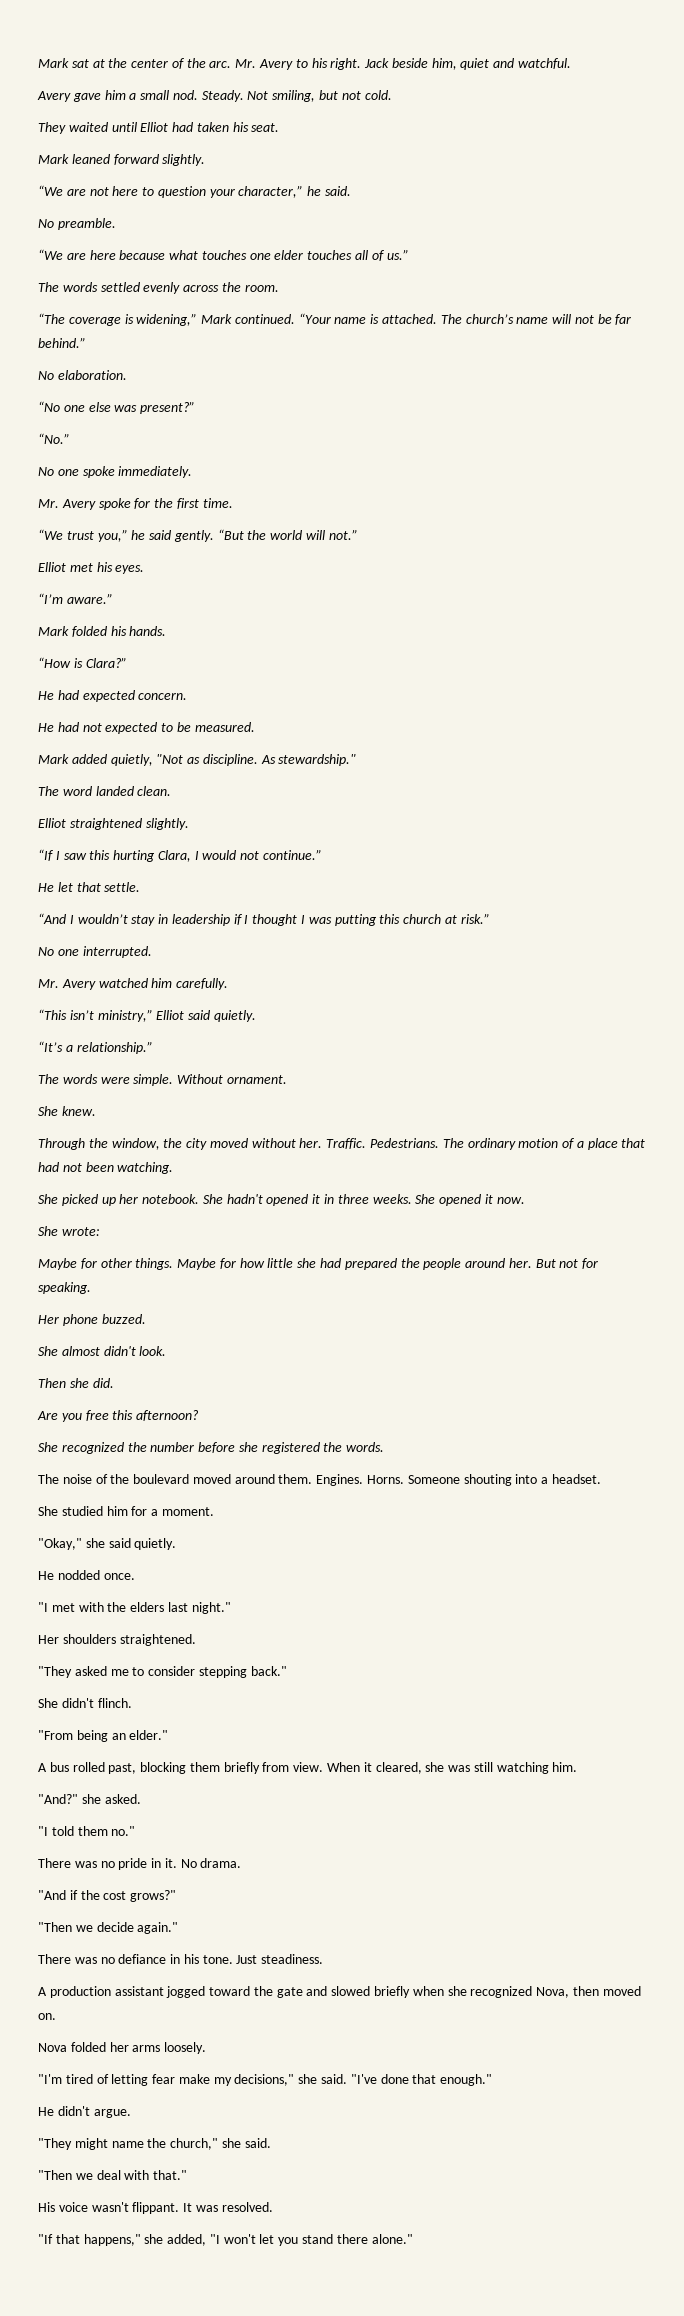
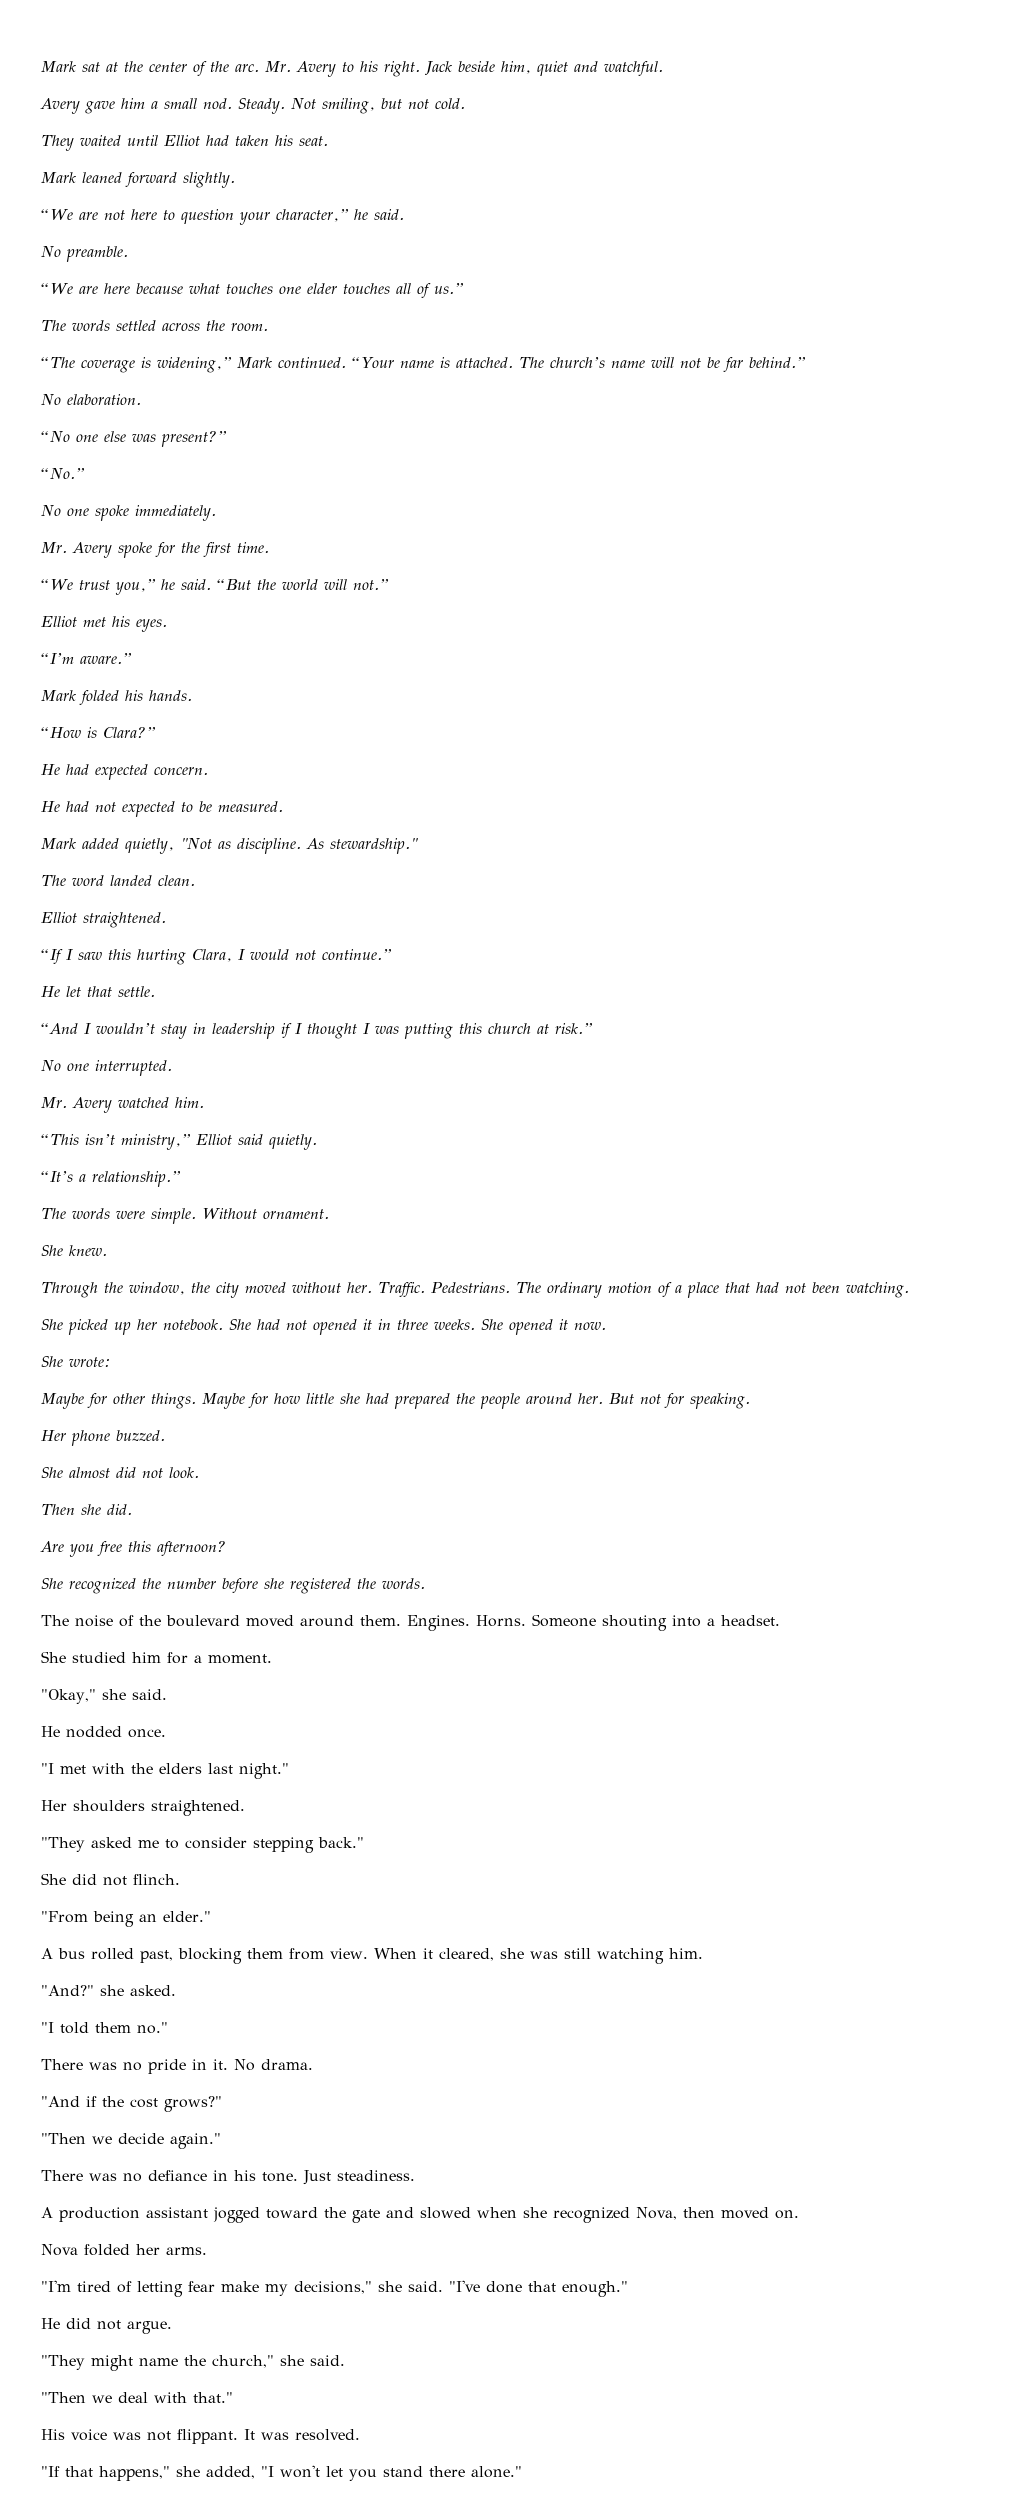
- The words settled evenly across the room.
+ The words settled across the room.
- “We trust you,” he said gently.
+ “We trust you,” he said.
- Elliot straightened slightly.
+ Elliot straightened.
- Mr. Avery watched him carefully.
+ Mr. Avery watched him.
- She hadn't opened it in three weeks.
+ She had not opened it in three weeks.
- She almost didn't look.
+ She almost did not look.
- "Okay," she said quietly.
+ "Okay," she said.
- She didn't flinch.
+ She did not flinch.
- A bus rolled past, blocking them briefly from view.
+ A bus rolled past, blocking them from view.
- A production assistant jogged toward the gate and slowed briefly when she recognized Nova, then moved on.
+ A production assistant jogged toward the gate and slowed when she recognized Nova, then moved on.
- Nova folded her arms loosely.
+ Nova folded her arms.
- He didn't argue.
+ He did not argue.
- His voice wasn't flippant.
+ His voice was not flippant.

